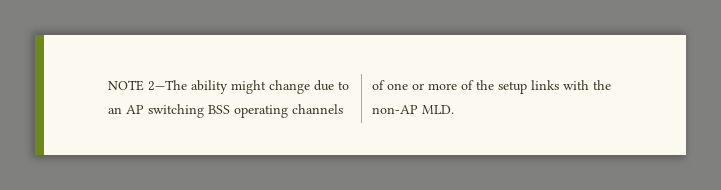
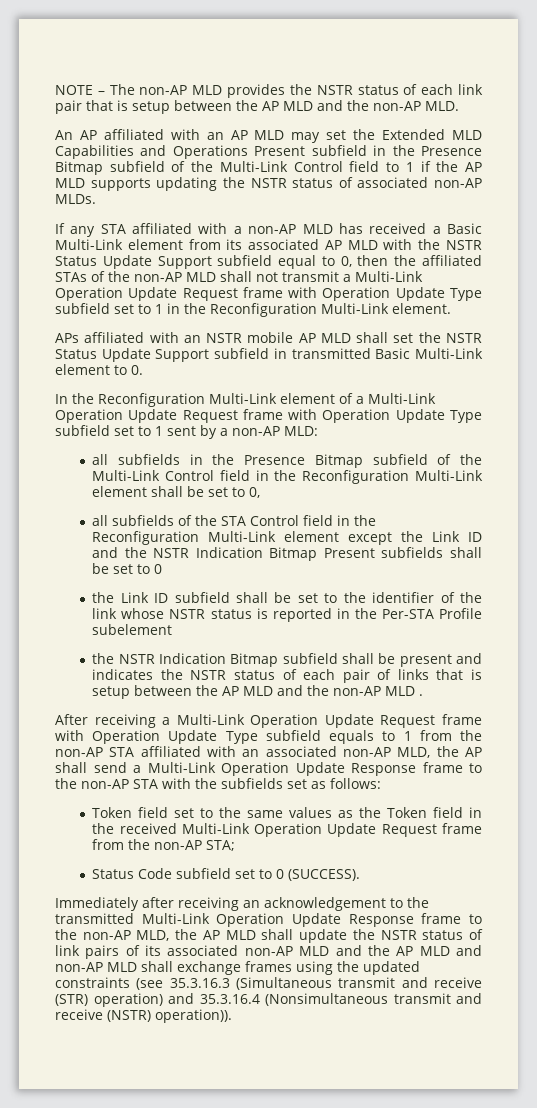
- NOTE 2—The ability might change due to an AP switching BSS operating channels of one or more of the setup links with the non-AP MLD.
+ NOTE – The non-AP MLD provides the NSTR status of each link pair that is setup between the AP MLD and the non-AP MLD.
+ An AP affiliated with an AP MLD may set the Extended MLD Capabilities and Operations Present subfield in the Presence Bitmap subfield of the Multi-Link Control field to 1 if the AP MLD supports updating the NSTR status of associated non-AP MLDs.
+ If any STA affiliated with a non-AP MLD has received a Basic Multi-Link element from its associated AP MLD with the NSTR Status Update Support subfield equal to 0, then the affiliated STAs of the non-AP MLD shall not transmit a Multi-Link Operation Update Request frame with Operation Update Type subfield set to 1 in the Reconfiguration Multi-Link element.
+ APs affiliated with an NSTR mobile AP MLD shall set the NSTR Status Update Support subfield in transmitted Basic Multi-Link element to 0.
+ In the Reconfiguration Multi-Link element of a Multi-Link Operation Update Request frame with Operation Update Type subfield set to 1 sent by a non-AP MLD:
+ all subfields in the Presence Bitmap subfield of the Multi-Link Control field in the Reconfiguration Multi-Link element shall be set to 0,
+ all subfields of the STA Control field in the Reconfiguration Multi-Link element except the Link ID and the NSTR Indication Bitmap Present subfields shall be set to 0
+ the Link ID subfield shall be set to the identifier of the link whose NSTR status is reported in the Per-STA Profile subelement
+ the NSTR Indication Bitmap subfield shall be present and indicates the NSTR status of each pair of links that is setup between the AP MLD and the non-AP MLD .
+ After receiving a Multi-Link Operation Update Request frame with Operation Update Type subfield equals to 1 from the non-AP STA affiliated with an associated non-AP MLD, the AP shall send a Multi-Link Operation Update Response frame to the non-AP STA with the subfields set as follows:
+ Token field set to the same values as the Token field in the received Multi-Link Operation Update Request frame from the non-AP STA;
+ Status Code subfield set to 0 (SUCCESS).
+ Immediately after receiving an acknowledgement to the transmitted Multi-Link Operation Update Response frame to the non-AP MLD, the AP MLD shall update the NSTR status of link pairs of its associated non-AP MLD and the AP MLD and non-AP MLD shall exchange frames using the updated constraints (see 35.3.16.3 (Simultaneous transmit and receive (STR) operation) and 35.3.16.4 (Nonsimultaneous transmit and receive (NSTR) operation)).

